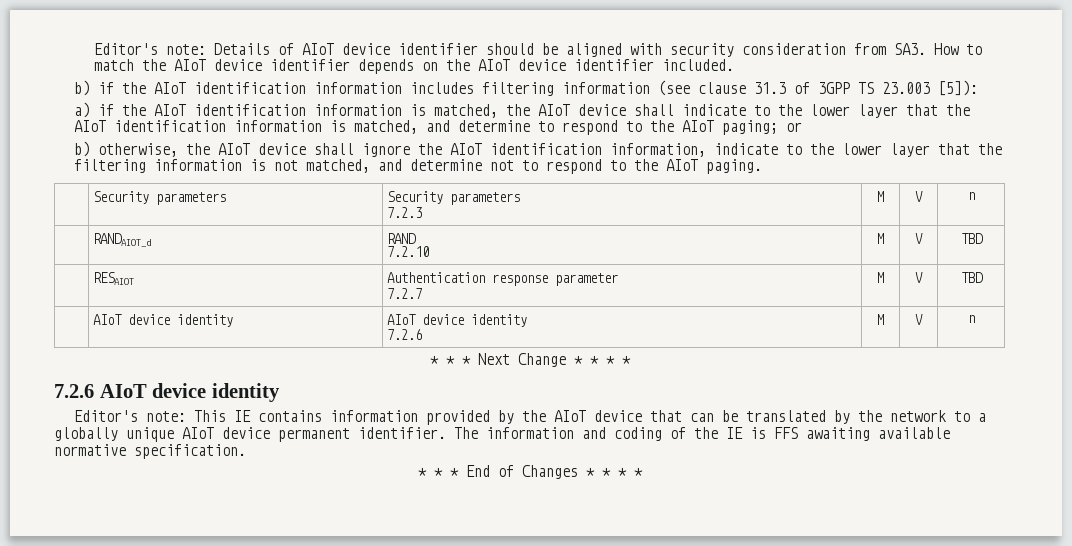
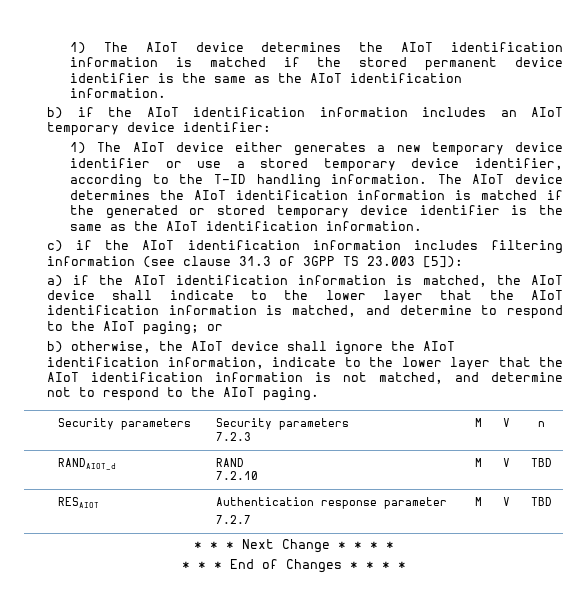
- Editor's note: Details of AIoT device identifier should be aligned with security consideration from SA3. How to match the AIoT device identifier depends on the AIoT device identifier included.
- b) if the AIoT identification information includes filtering information (see clause 31.3 of 3GPP TS 23.003 [5]):
+ 1) The AIoT device determines the AIoT identification information is matched if the stored permanent device identifier is the same as the AIoT identification information.
+ b) if the AIoT identification information includes an AIoT temporary device identifier:
+ 1) The AIoT device either generates a new temporary device identifier or use a stored temporary device identifier, according to the T-ID handling information. The AIoT device determines the AIoT identification information is matched if the generated or stored temporary device identifier is the same as the AIoT identification information.
+ c) if the AIoT identification information includes filtering information (see clause 31.3 of 3GPP TS 23.003 [5]):
- b) otherwise, the AIoT device shall ignore the AIoT identification information, indicate to the lower layer that the filtering information is not matched, and determine not to respond to the AIoT paging.
+ b) otherwise, the AIoT device shall ignore the AIoT identification information, indicate to the lower layer that the AIoT identification information is not matched, and determine not to respond to the AIoT paging.
- | AIoT device identity | AIoT device identity
- 7.2.6 | M | V | n
- 7.2.6 AIoT device identity
- Editor's note: This IE contains information provided by the AIoT device that can be translated by the network to a globally unique AIoT device permanent identifier. The information and coding of the IE is FFS awaiting available normative specification.

